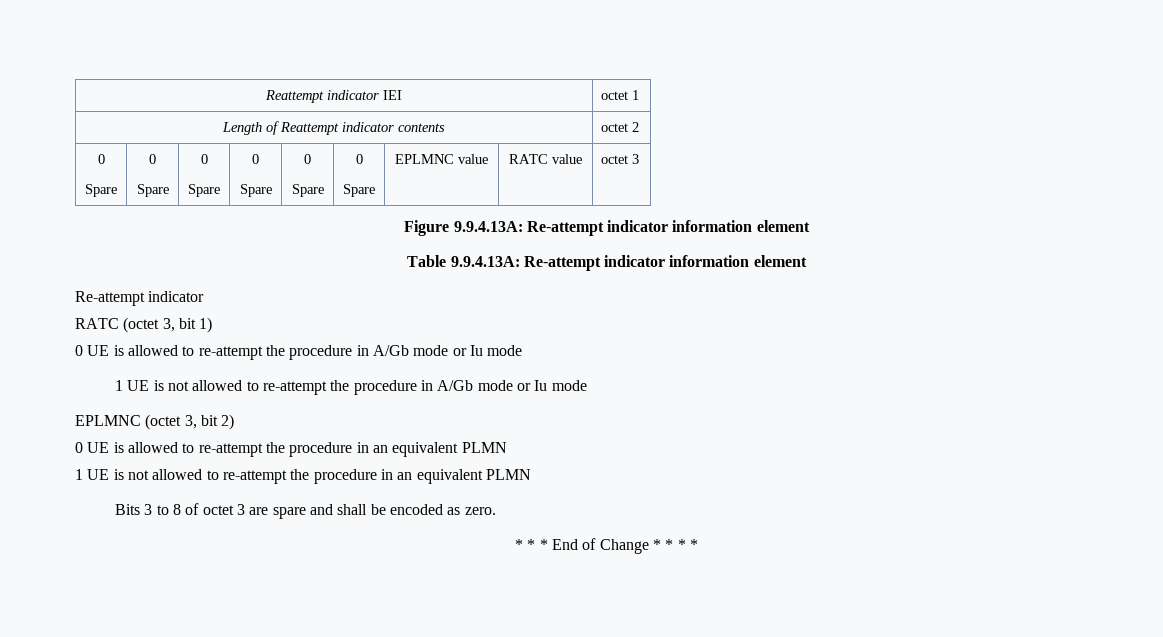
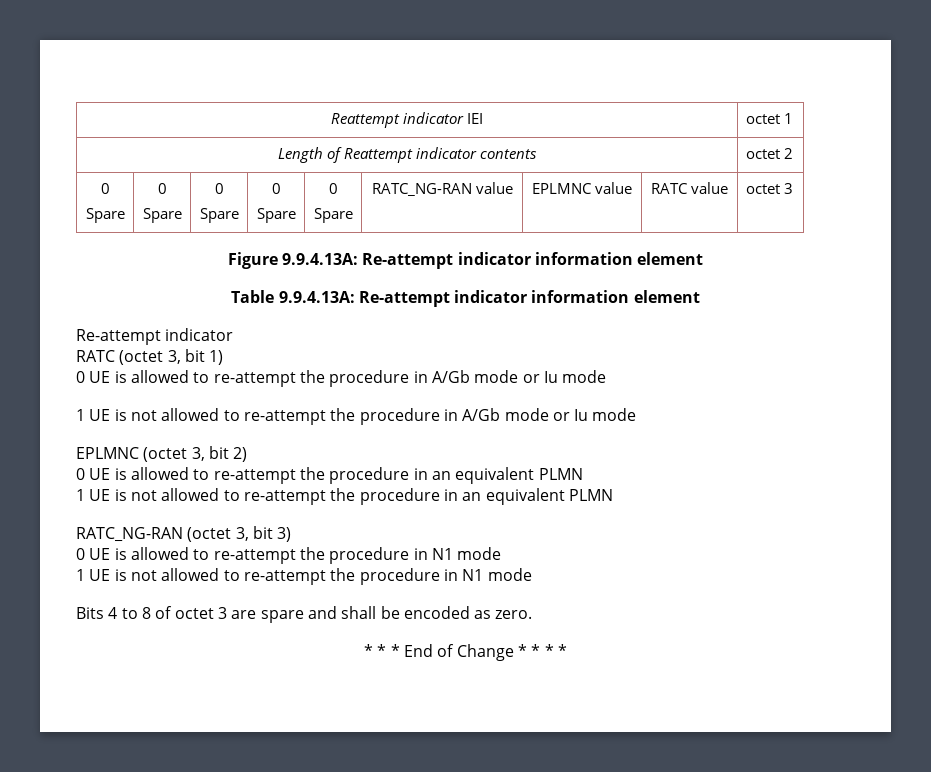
  Length of Reattempt indicator contents | octet 2
  0
  Spare | 0
  Spare | 0
  Spare | 0
  Spare | 0
- Spare | 0
- Spare | EPLMNC value | RATC value | octet 3
+ Spare | RATC_NG-RAN value | EPLMNC value | RATC value | octet 3
+ RATC_NG-RAN (octet 3, bit 3)
+ 0 UE is allowed to re-attempt the procedure in N1 mode
+ 1 UE is not allowed to re-attempt the procedure in N1 mode
- Bits 3 to 8 of octet 3 are spare and shall be encoded as zero.
+ Bits 4 to 8 of octet 3 are spare and shall be encoded as zero.

